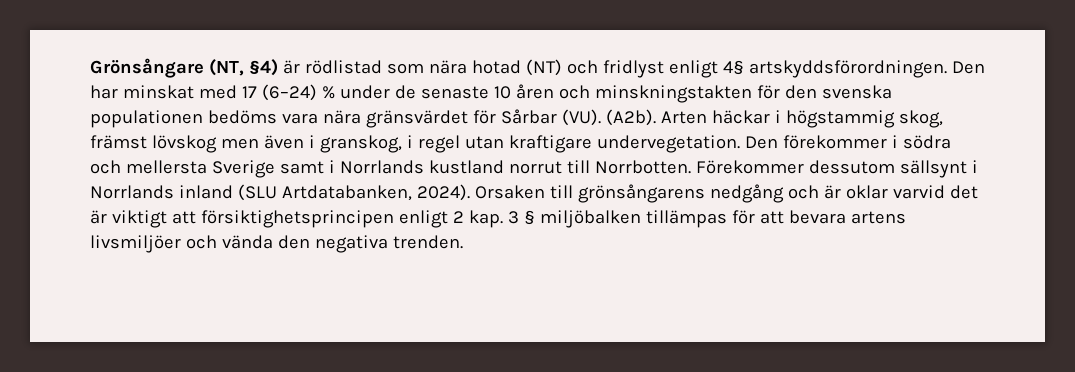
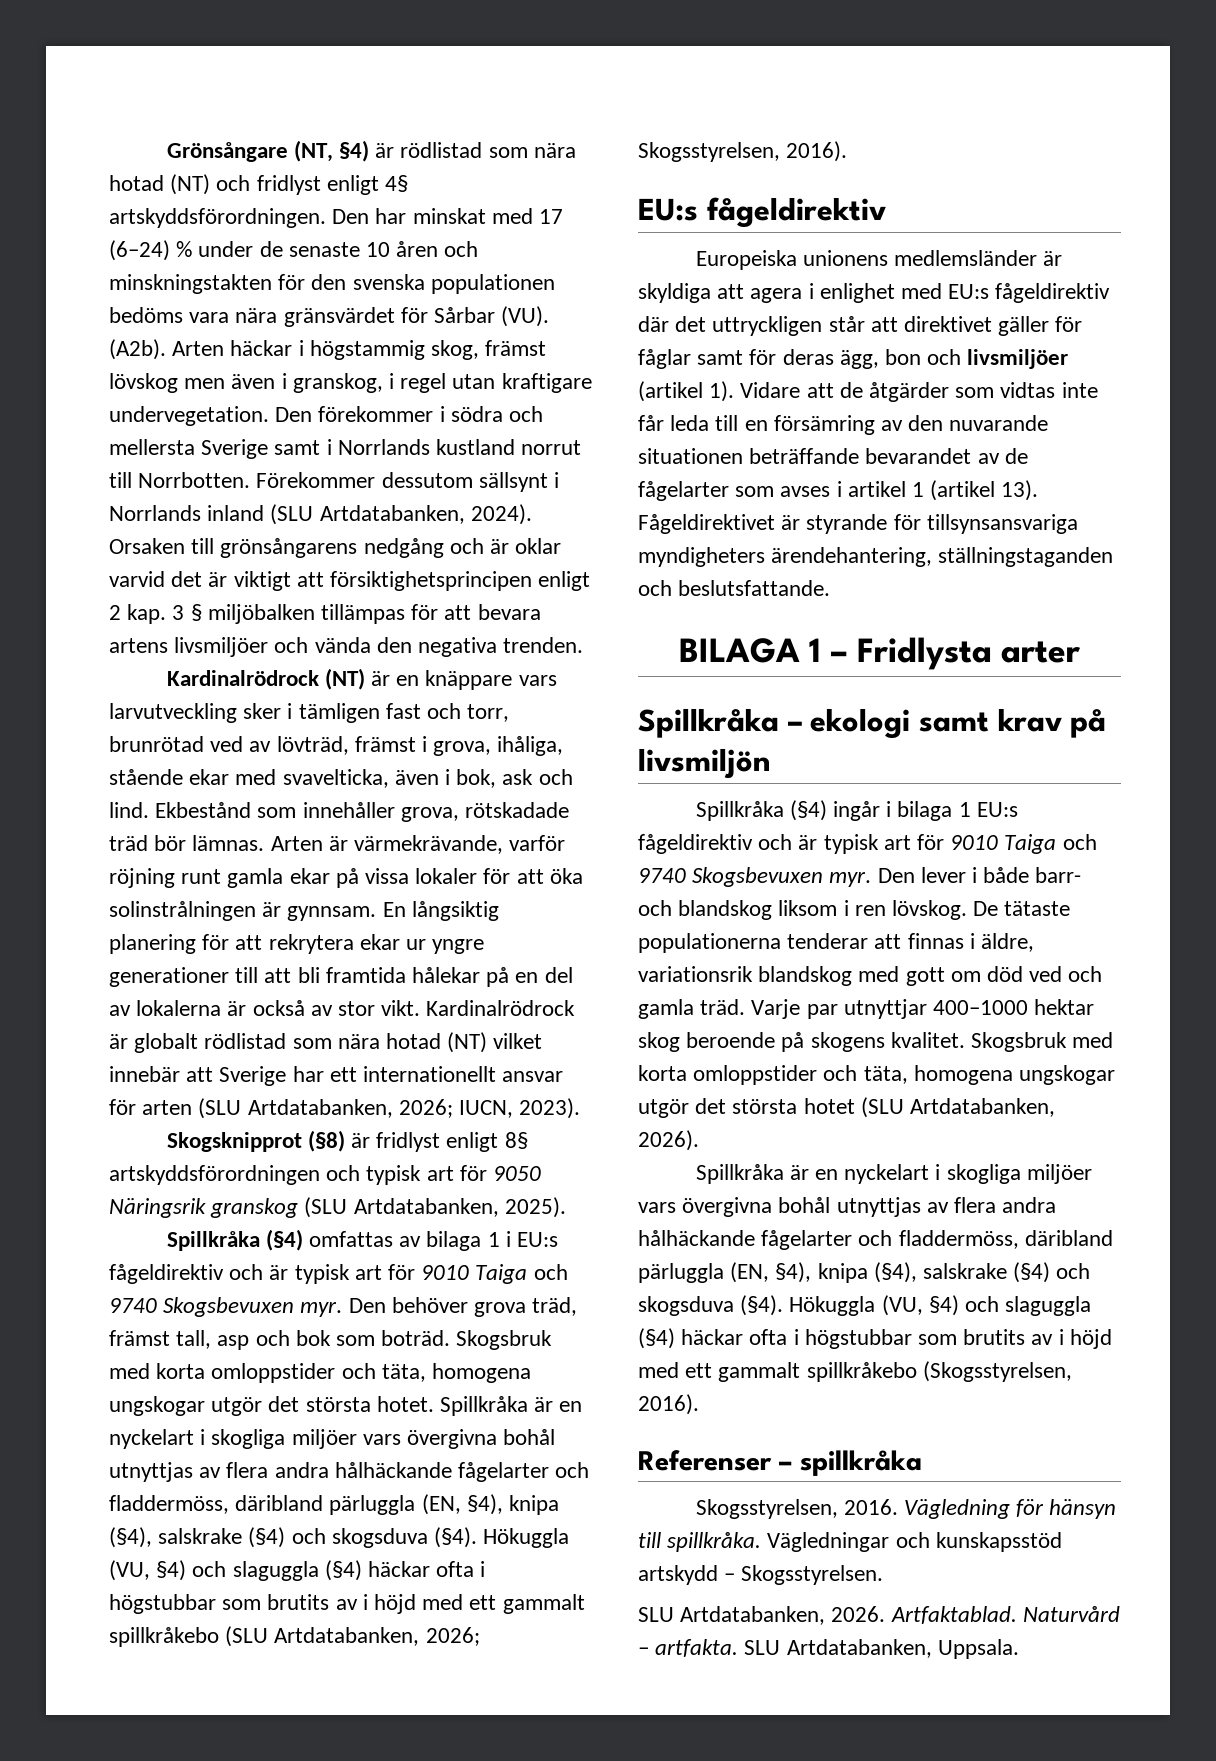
+ Kardinalrödrock (NT) är en knäppare vars larvutveckling sker i tämligen fast och torr, brunrötad ved av lövträd, främst i grova, ihåliga, stående ekar med svavelticka, även i bok, ask och lind. Ekbestånd som innehåller grova, rötskadade träd bör lämnas. Arten är värmekrävande, varför röjning runt gamla ekar på vissa lokaler för att öka solinstrålningen är gynnsam. En långsiktig planering för att rekrytera ekar ur yngre generationer till att bli framtida hålekar på en del av lokalerna är också av stor vikt. Kardinalrödrock är globalt rödlistad som nära hotad (NT) vilket innebär att Sverige har ett internationellt ansvar för arten (SLU Artdatabanken, 2026; IUCN, 2023).
+ Skogsknipprot (§8) är fridlyst enligt 8§ artskyddsförordningen och typisk art för 9050 Näringsrik granskog (SLU Artdatabanken, 2025).
+ Spillkråka (§4) omfattas av bilaga 1 i EU:s fågeldirektiv och är typisk art för 9010 Taiga och 9740 Skogsbevuxen myr. Den behöver grova träd, främst tall, asp och bok som boträd. Skogsbruk med korta omloppstider och täta, homogena ungskogar utgör det största hotet. Spillkråka är en nyckelart i skogliga miljöer vars övergivna bohål utnyttjas av flera andra hålhäckande fågelarter och fladdermöss, däribland pärluggla (EN, §4), knipa (§4), salskrake (§4) och skogsduva (§4). Hökuggla (VU, §4) och slaguggla (§4) häckar ofta i högstubbar som brutits av i höjd med ett gammalt spillkråkebo (SLU Artdatabanken, 2026; Skogsstyrelsen, 2016).
+ EU:s fågeldirektiv
+ Europeiska unionens medlemsländer är skyldiga att agera i enlighet med EU:s fågeldirektiv där det uttryckligen står att direktivet gäller för fåglar samt för deras ägg, bon och livsmiljöer (artikel 1). Vidare att de åtgärder som vidtas inte får leda till en försämring av den nuvarande situationen beträffande bevarandet av de fågelarter som avses i artikel 1 (artikel 13). Fågeldirektivet är styrande för tillsynsansvariga myndigheters ärendehantering, ställningstaganden och beslutsfattande.
+ BILAGA 1 – Fridlysta arter
+ Spillkråka – ekologi samt krav på livsmiljön
+ Spillkråka (§4) ingår i bilaga 1 EU:s fågeldirektiv och är typisk art för 9010 Taiga och 9740 Skogsbevuxen myr. Den lever i både barr- och blandskog liksom i ren lövskog. De tätaste populationerna tenderar att finnas i äldre, variationsrik blandskog med gott om död ved och gamla träd. Varje par utnyttjar 400–1000 hektar skog beroende på skogens kvalitet. Skogsbruk med korta omloppstider och täta, homogena ungskogar utgör det största hotet (SLU Artdatabanken, 2026).
+ Spillkråka är en nyckelart i skogliga miljöer vars övergivna bohål utnyttjas av flera andra hålhäckande fågelarter och fladdermöss, däribland pärluggla (EN, §4), knipa (§4), salskrake (§4) och skogsduva (§4). Hökuggla (VU, §4) och slaguggla (§4) häckar ofta i högstubbar som brutits av i höjd med ett gammalt spillkråkebo (Skogsstyrelsen, 2016).
+ Referenser – spillkråka
+ Skogsstyrelsen, 2016. Vägledning för hänsyn till spillkråka. Vägledningar och kunskapsstöd artskydd – Skogsstyrelsen.
+ SLU Artdatabanken, 2026. Artfaktablad. Naturvård – artfakta. SLU Artdatabanken, Uppsala.

